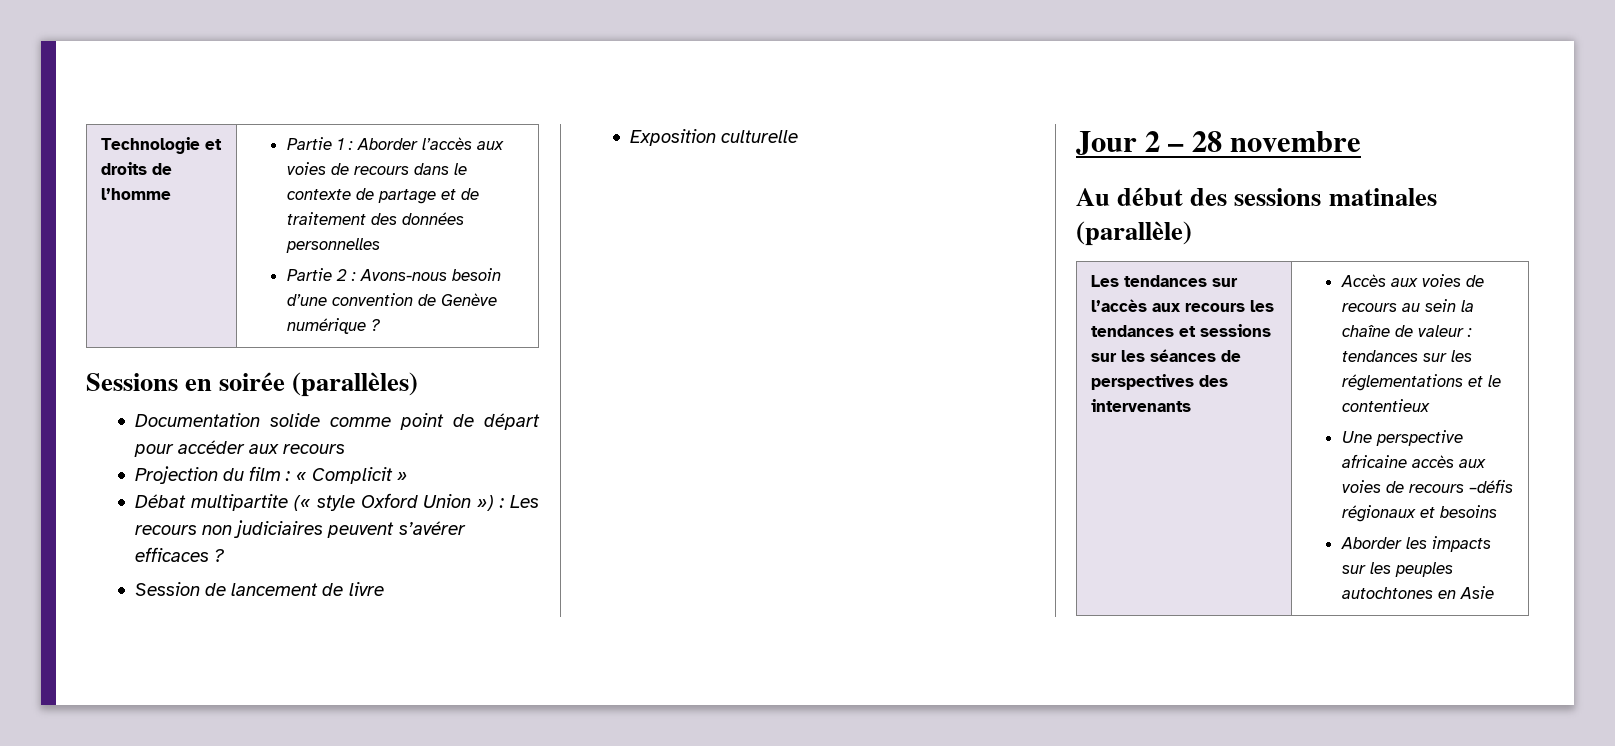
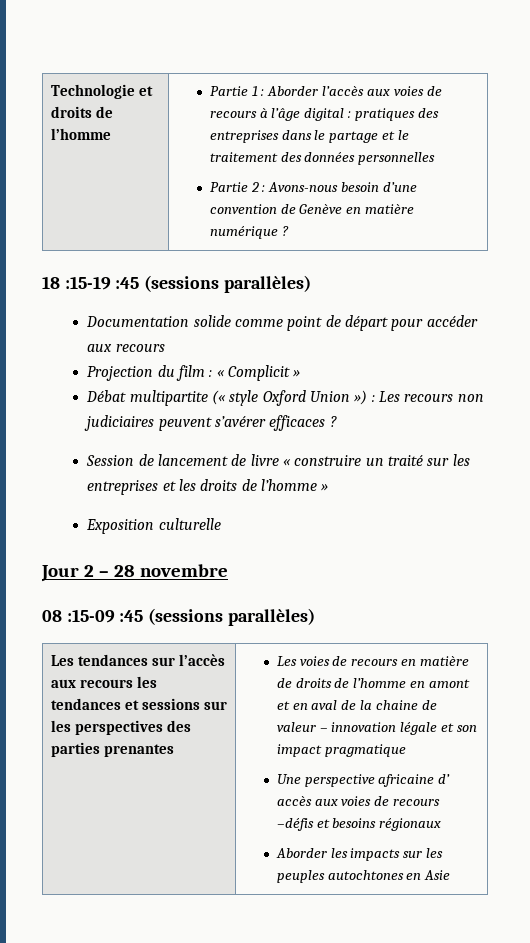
- Partie 1 : Aborder l’accès aux voies de recours dans le contexte de partage et de traitement des données personnelles
+ Partie 1 : Aborder l’accès aux voies de recours à l’âge digital : pratiques des entreprises dans le partage et le traitement des données personnelles
- Partie 2 : Avons-nous besoin d’une convention de Genève numérique ?
+ Partie 2 : Avons-nous besoin d’une convention de Genève en matière numérique ?
- Sessions en soirée (parallèles)
+ 18 :15-19 :45 (sessions parallèles)
- Session de lancement de livre
+ Session de lancement de livre « construire un traité sur les entreprises et les droits de l’homme »
- Au début des sessions matinales (parallèle)
+ 08 :15-09 :45 (sessions parallèles)
- Les tendances sur l’accès aux recours les tendances et sessions sur les séances de perspectives des intervenants | Accès aux voies de recours au sein la chaîne de valeur : tendances sur les réglementations et le contentieux
+ Les tendances sur l’accès aux recours les tendances et sessions sur les perspectives des parties prenantes | Les voies de recours en matière de droits de l’homme en amont et en aval de la chaine de valeur – innovation légale et son impact pragmatique
- Une perspective africaine accès aux voies de recours –défis régionaux et besoins
+ Une perspective africaine d’ accès aux voies de recours –défis et besoins régionaux

